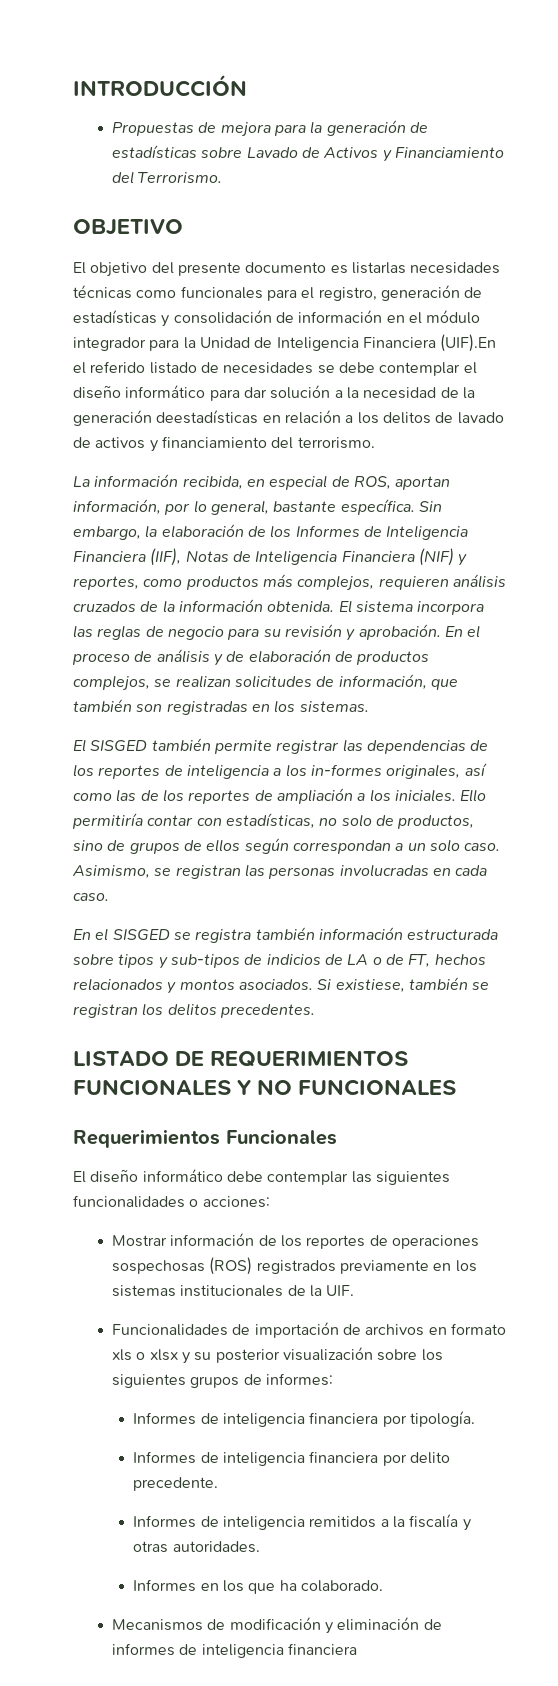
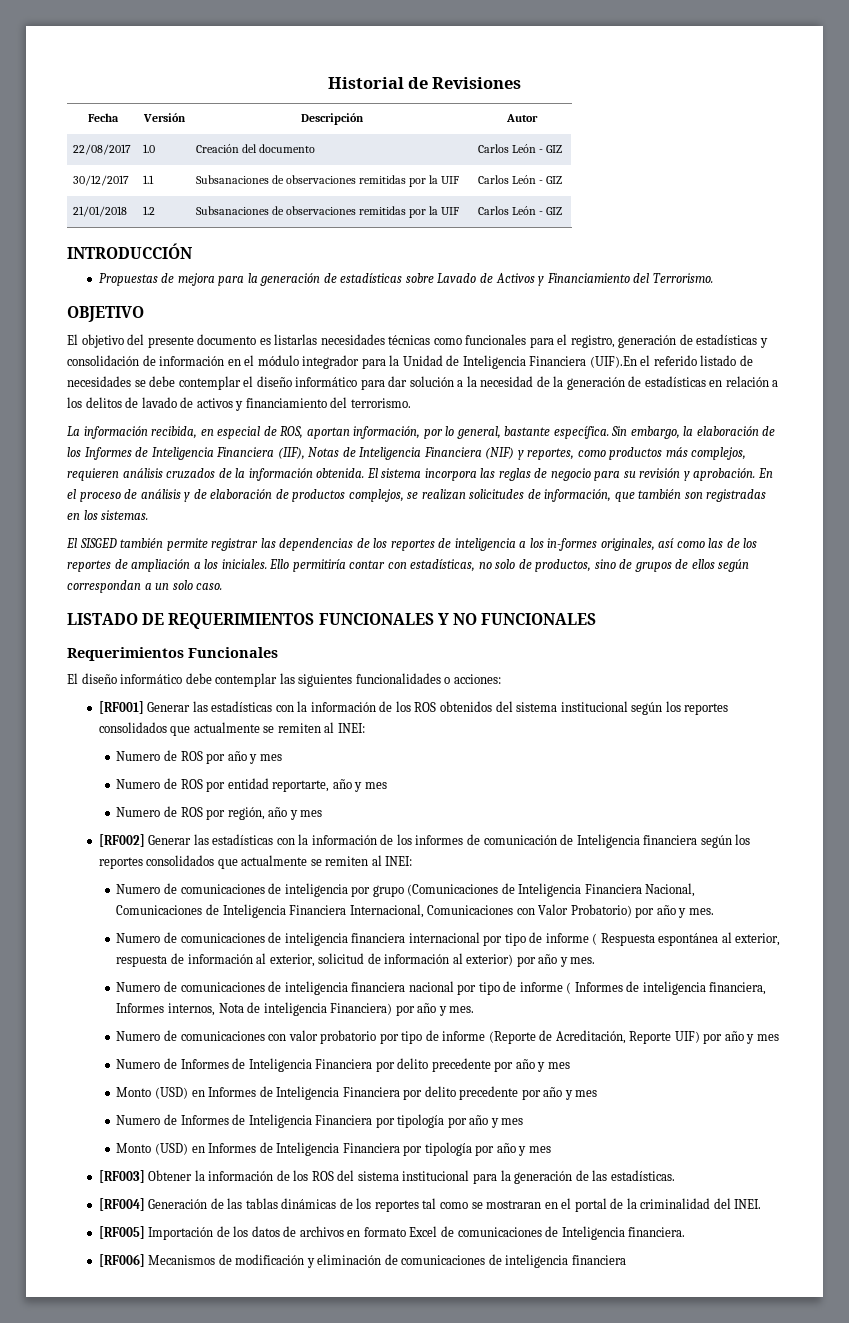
+ Historial de Revisiones
+ Fecha | Versión | Descripción | Autor
+ 22/08/2017 | 1.0 | Creación del documento | Carlos León - GIZ
+ 30/12/2017 | 1.1 | Subsanaciones de observaciones remitidas por la UIF | Carlos León - GIZ
+ 21/01/2018 | 1.2 | Subsanaciones de observaciones remitidas por la UIF | Carlos León - GIZ
- El objetivo del presente documento es listarlas necesidades técnicas como funcionales para el registro, generación de estadísticas y consolidación de información en el módulo integrador para la Unidad de Inteligencia Financiera (UIF).En el referido listado de necesidades se debe contemplar el diseño informático para dar solución a la necesidad de la generación deestadísticas en relación a los delitos de lavado de activos y financiamiento del terrorismo.
+ El objetivo del presente documento es listarlas necesidades técnicas como funcionales para el registro, generación de estadísticas y consolidación de información en el módulo integrador para la Unidad de Inteligencia Financiera (UIF).En el referido listado de necesidades se debe contemplar el diseño informático para dar solución a la necesidad de la generación de estadísticas en relación a los delitos de lavado de activos y financiamiento del terrorismo.
- Asimismo, se registran las personas involucradas en cada caso.
- En el SISGED se registra también información estructurada sobre tipos y sub-tipos de indicios de LA o de FT, hechos relacionados y montos asociados. Si existiese, también se registran los delitos precedentes.
- Mostrar información de los reportes de operaciones sospechosas (ROS) registrados previamente en los sistemas institucionales de la UIF.
- Funcionalidades de importación de archivos en formato xls o xlsx y su posterior visualización sobre los siguientes grupos de informes:
- Informes de inteligencia financiera por tipología.
- Informes de inteligencia financiera por delito precedente.
- Informes de inteligencia remitidos a la fiscalía y otras autoridades.
- Informes en los que ha colaborado.
- Mecanismos de modificación y eliminación de informes de inteligencia financiera
+ [RF001] Generar las estadísticas con la información de los ROS obtenidos del sistema institucional según los reportes consolidados que actualmente se remiten al INEI:
+ Numero de ROS por año y mes
+ Numero de ROS por entidad reportarte, año y mes
+ Numero de ROS por región, año y mes
+ [RF002] Generar las estadísticas con la información de los informes de comunicación de Inteligencia financiera según los reportes consolidados que actualmente se remiten al INEI:
+ Numero de comunicaciones de inteligencia por grupo (Comunicaciones de Inteligencia Financiera Nacional, Comunicaciones de Inteligencia Financiera Internacional, Comunicaciones con Valor Probatorio) por año y mes.
+ Numero de comunicaciones de inteligencia financiera internacional por tipo de informe ( Respuesta espontánea al exterior, respuesta de información al exterior, solicitud de información al exterior) por año y mes.
+ Numero de comunicaciones de inteligencia financiera nacional por tipo de informe ( Informes de inteligencia financiera, Informes internos, Nota de inteligencia Financiera) por año y mes.
+ Numero de comunicaciones con valor probatorio por tipo de informe (Reporte de Acreditación, Reporte UIF) por año y mes
+ Numero de Informes de Inteligencia Financiera por delito precedente por año y mes
+ Monto (USD) en Informes de Inteligencia Financiera por delito precedente por año y mes
+ Numero de Informes de Inteligencia Financiera por tipología por año y mes
+ Monto (USD) en Informes de Inteligencia Financiera por tipología por año y mes
+ [RF003] Obtener la información de los ROS del sistema institucional para la generación de las estadísticas.
+ [RF004] Generación de las tablas dinámicas de los reportes tal como se mostraran en el portal de la criminalidad del INEI.
+ [RF005] Importación de los datos de archivos en formato Excel de comunicaciones de Inteligencia financiera.
+ [RF006] Mecanismos de modificación y eliminación de comunicaciones de inteligencia financiera

